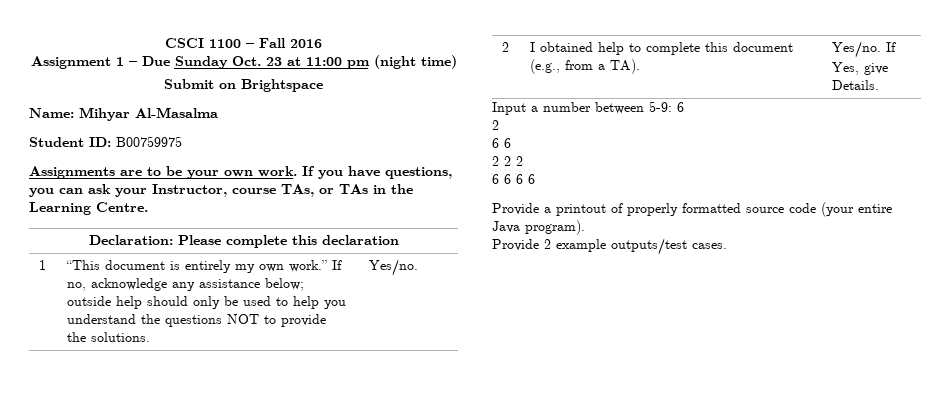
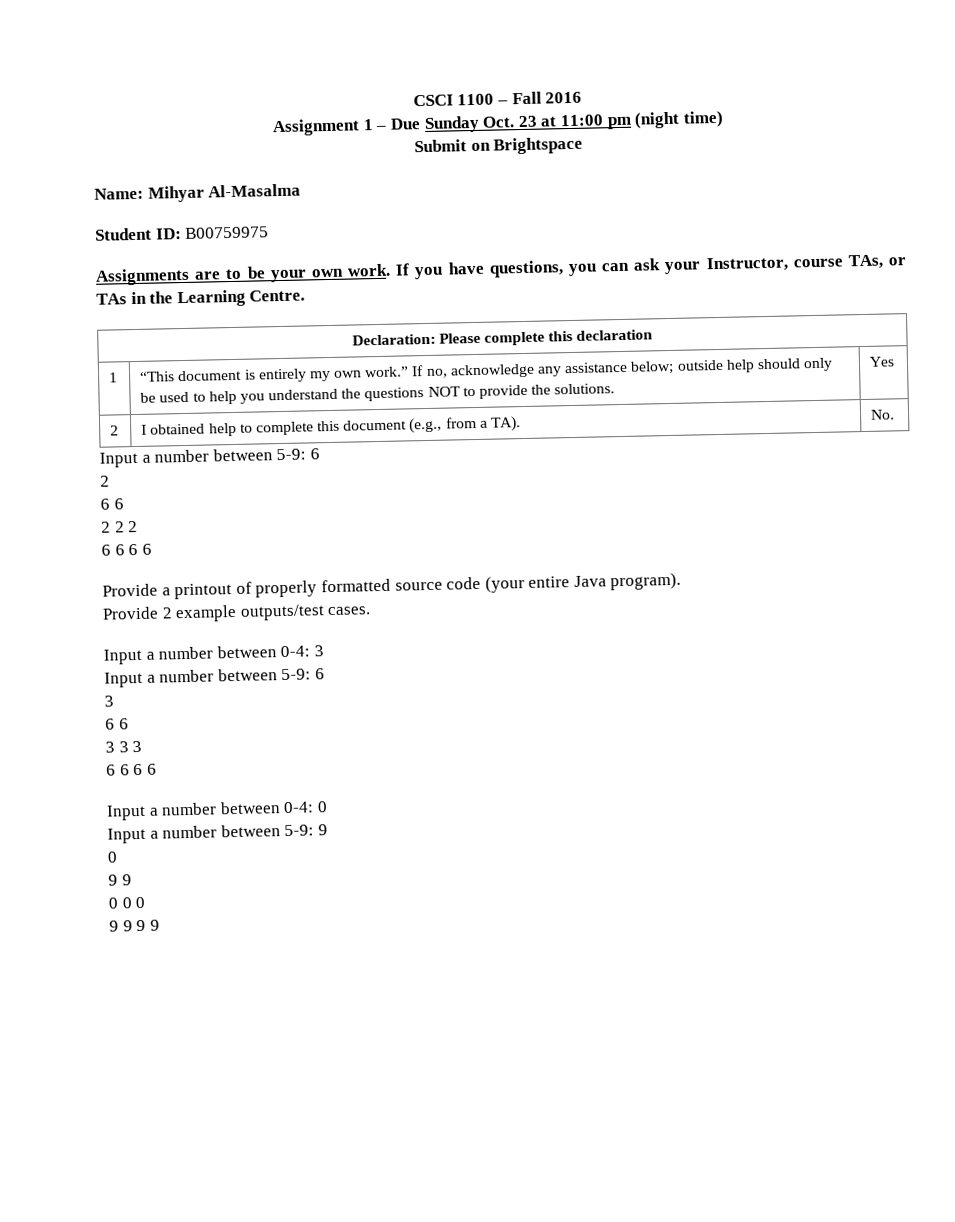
- 1 | “This document is entirely my own work.” If no, acknowledge any assistance below; outside help should only be used to help you understand the questions NOT to provide the solutions. | Yes/no.
+ 1 | “This document is entirely my own work.” If no, acknowledge any assistance below; outside help should only be used to help you understand the questions NOT to provide the solutions. | Yes
- 2 | I obtained help to complete this document (e.g., from a TA). | Yes/no. If Yes, give Details.
+ 2 | I obtained help to complete this document (e.g., from a TA). | No.
+ Input a number between 0-4: 3
+ Input a number between 5-9: 6
+ 3
+ 6 6
+ 3 3 3
+ 6 6 6 6
+ Input a number between 0-4: 0
+ Input a number between 5-9: 9
+ 0
+ 9 9
+ 0 0 0
+ 9 9 9 9

